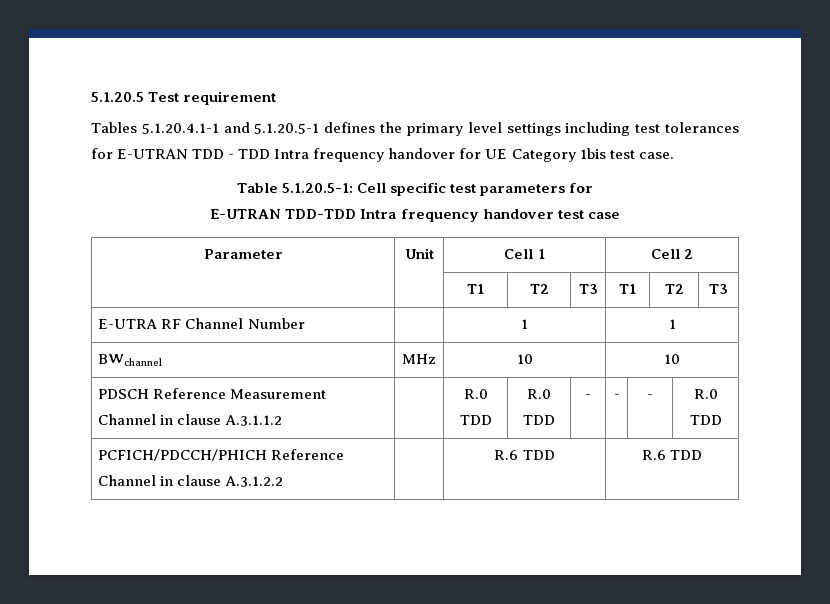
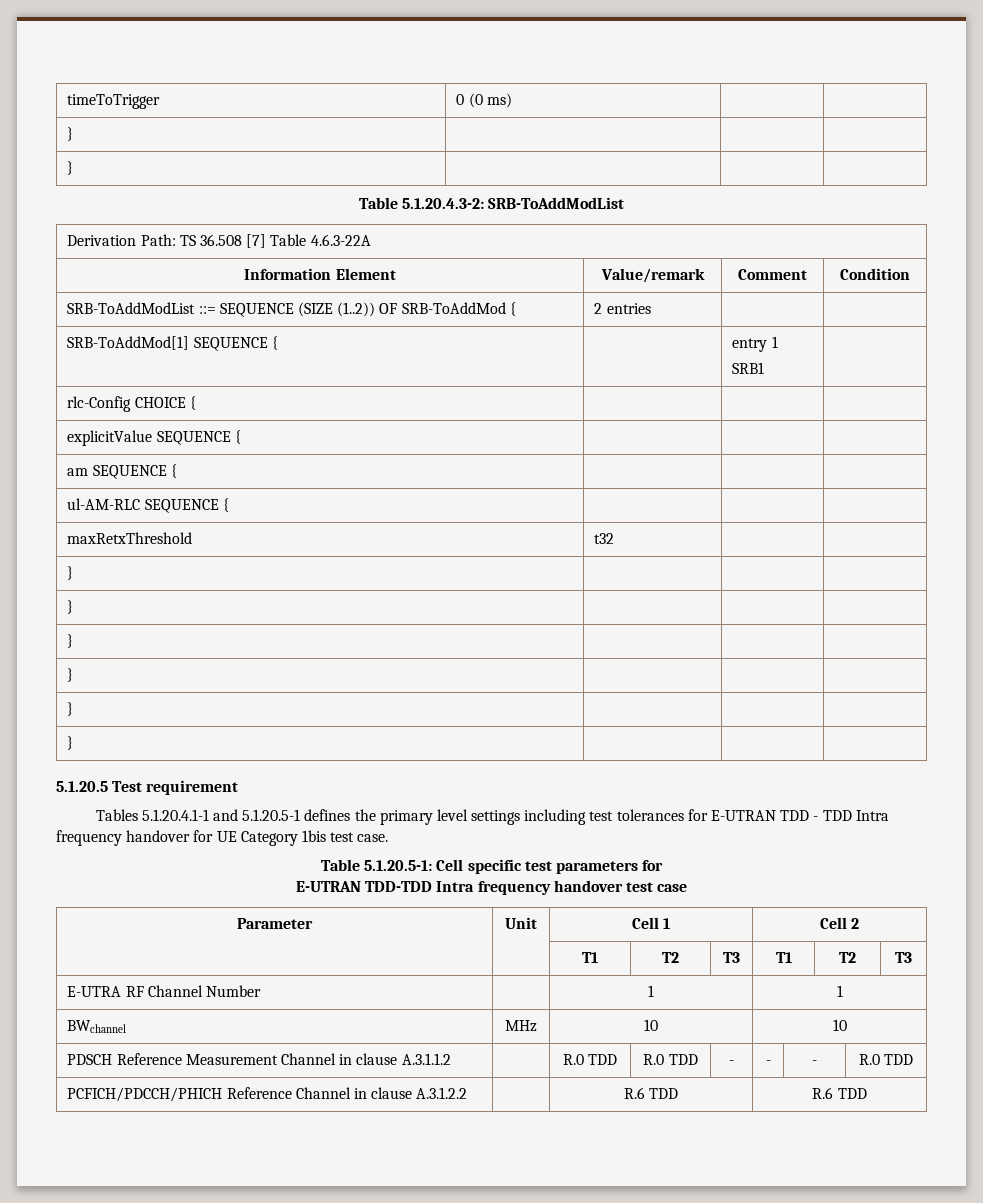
+ timeToTrigger | 0 (0 ms) | |
+ } | | |
+ } | | |
+ Table 5.1.20.4.3-2: SRB-ToAddModList
+ Derivation Path: TS 36.508 [7] Table 4.6.3-22A
+ Information Element | Value/remark | Comment | Condition
+ SRB-ToAddModList ::= SEQUENCE (SIZE (1..2)) OF SRB-ToAddMod { | 2 entries | |
+ SRB-ToAddMod[1] SEQUENCE { | | entry 1
+ SRB1 |
+ rlc-Config CHOICE { | | |
+ explicitValue SEQUENCE { | | |
+ am SEQUENCE { | | |
+ ul-AM-RLC SEQUENCE { | | |
+ maxRetxThreshold | t32 | |
+ } | | |
+ } | | |
+ } | | |
+ } | | |
+ } | | |
+ } | | |

